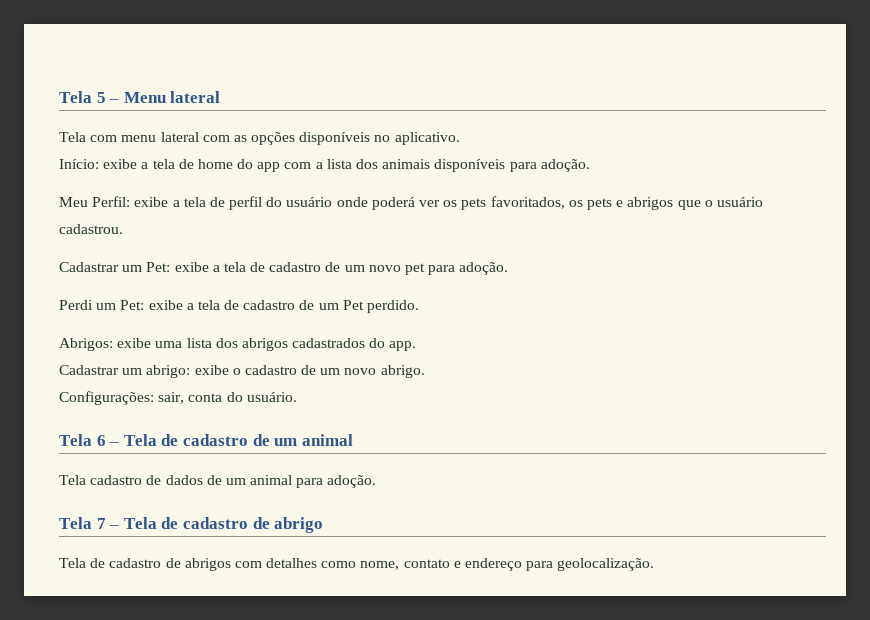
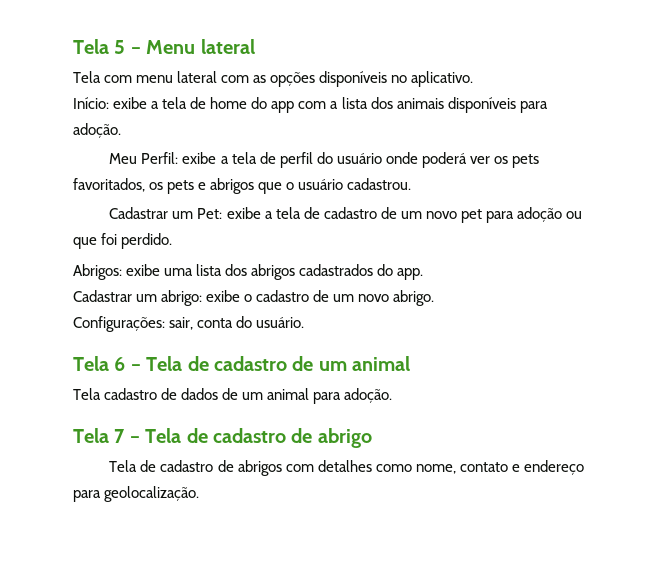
- Cadastrar um Pet: exibe a tela de cadastro de um novo pet para adoção.
- Perdi um Pet: exibe a tela de cadastro de um Pet perdido.
+ Cadastrar um Pet: exibe a tela de cadastro de um novo pet para adoção ou que foi perdido.

